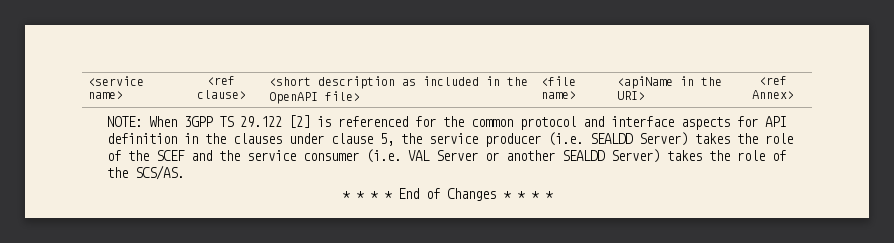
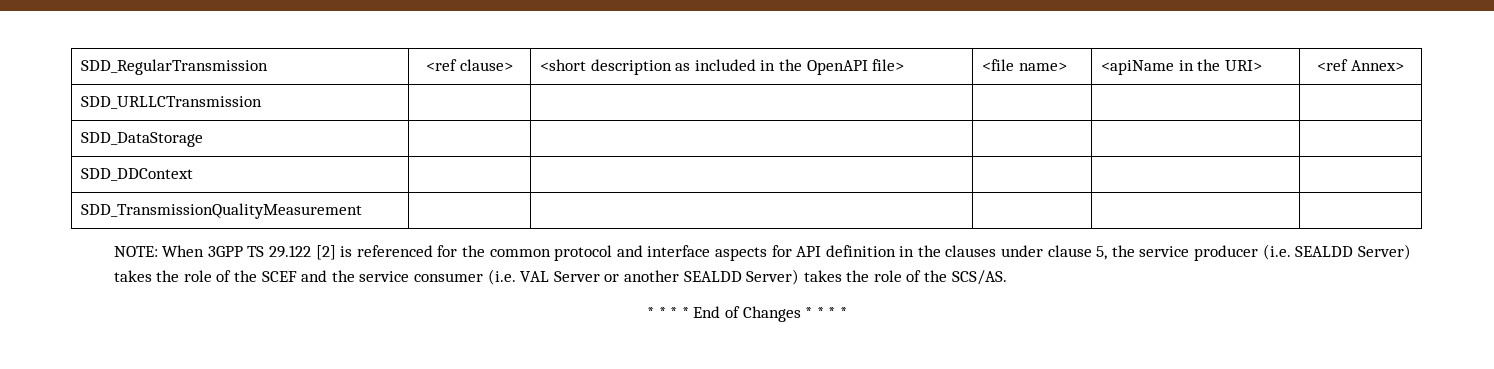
- <service name> | <ref clause> | <short description as included in the OpenAPI file> | <file name> | <apiName in the URI> | <ref Annex>
+ SDD_RegularTransmission | <ref clause> | <short description as included in the OpenAPI file> | <file name> | <apiName in the URI> | <ref Annex>
+ SDD_URLLCTransmission | | | | |
+ SDD_DataStorage | | | | |
+ SDD_DDContext | | | | |
+ SDD_TransmissionQualityMeasurement | | | | |

